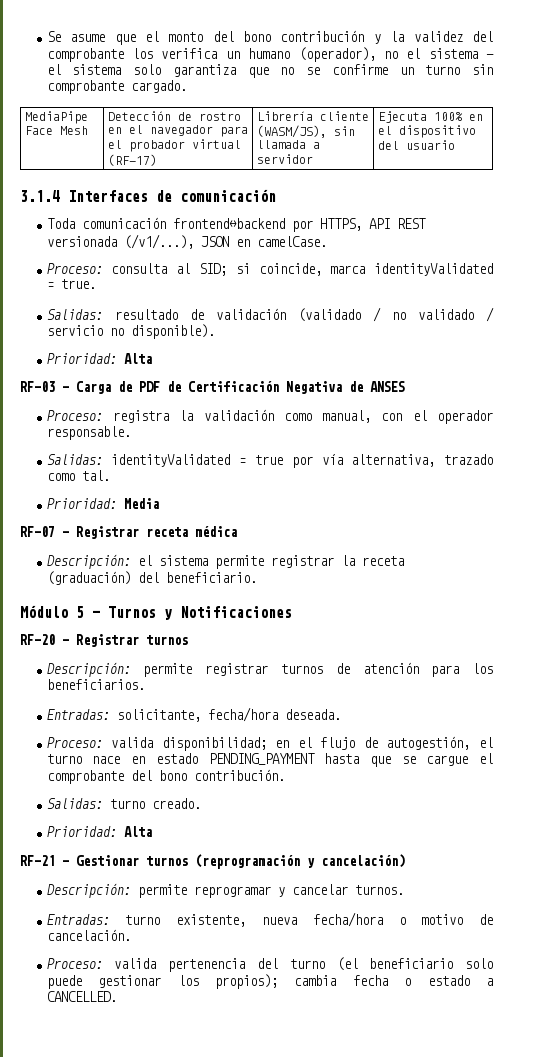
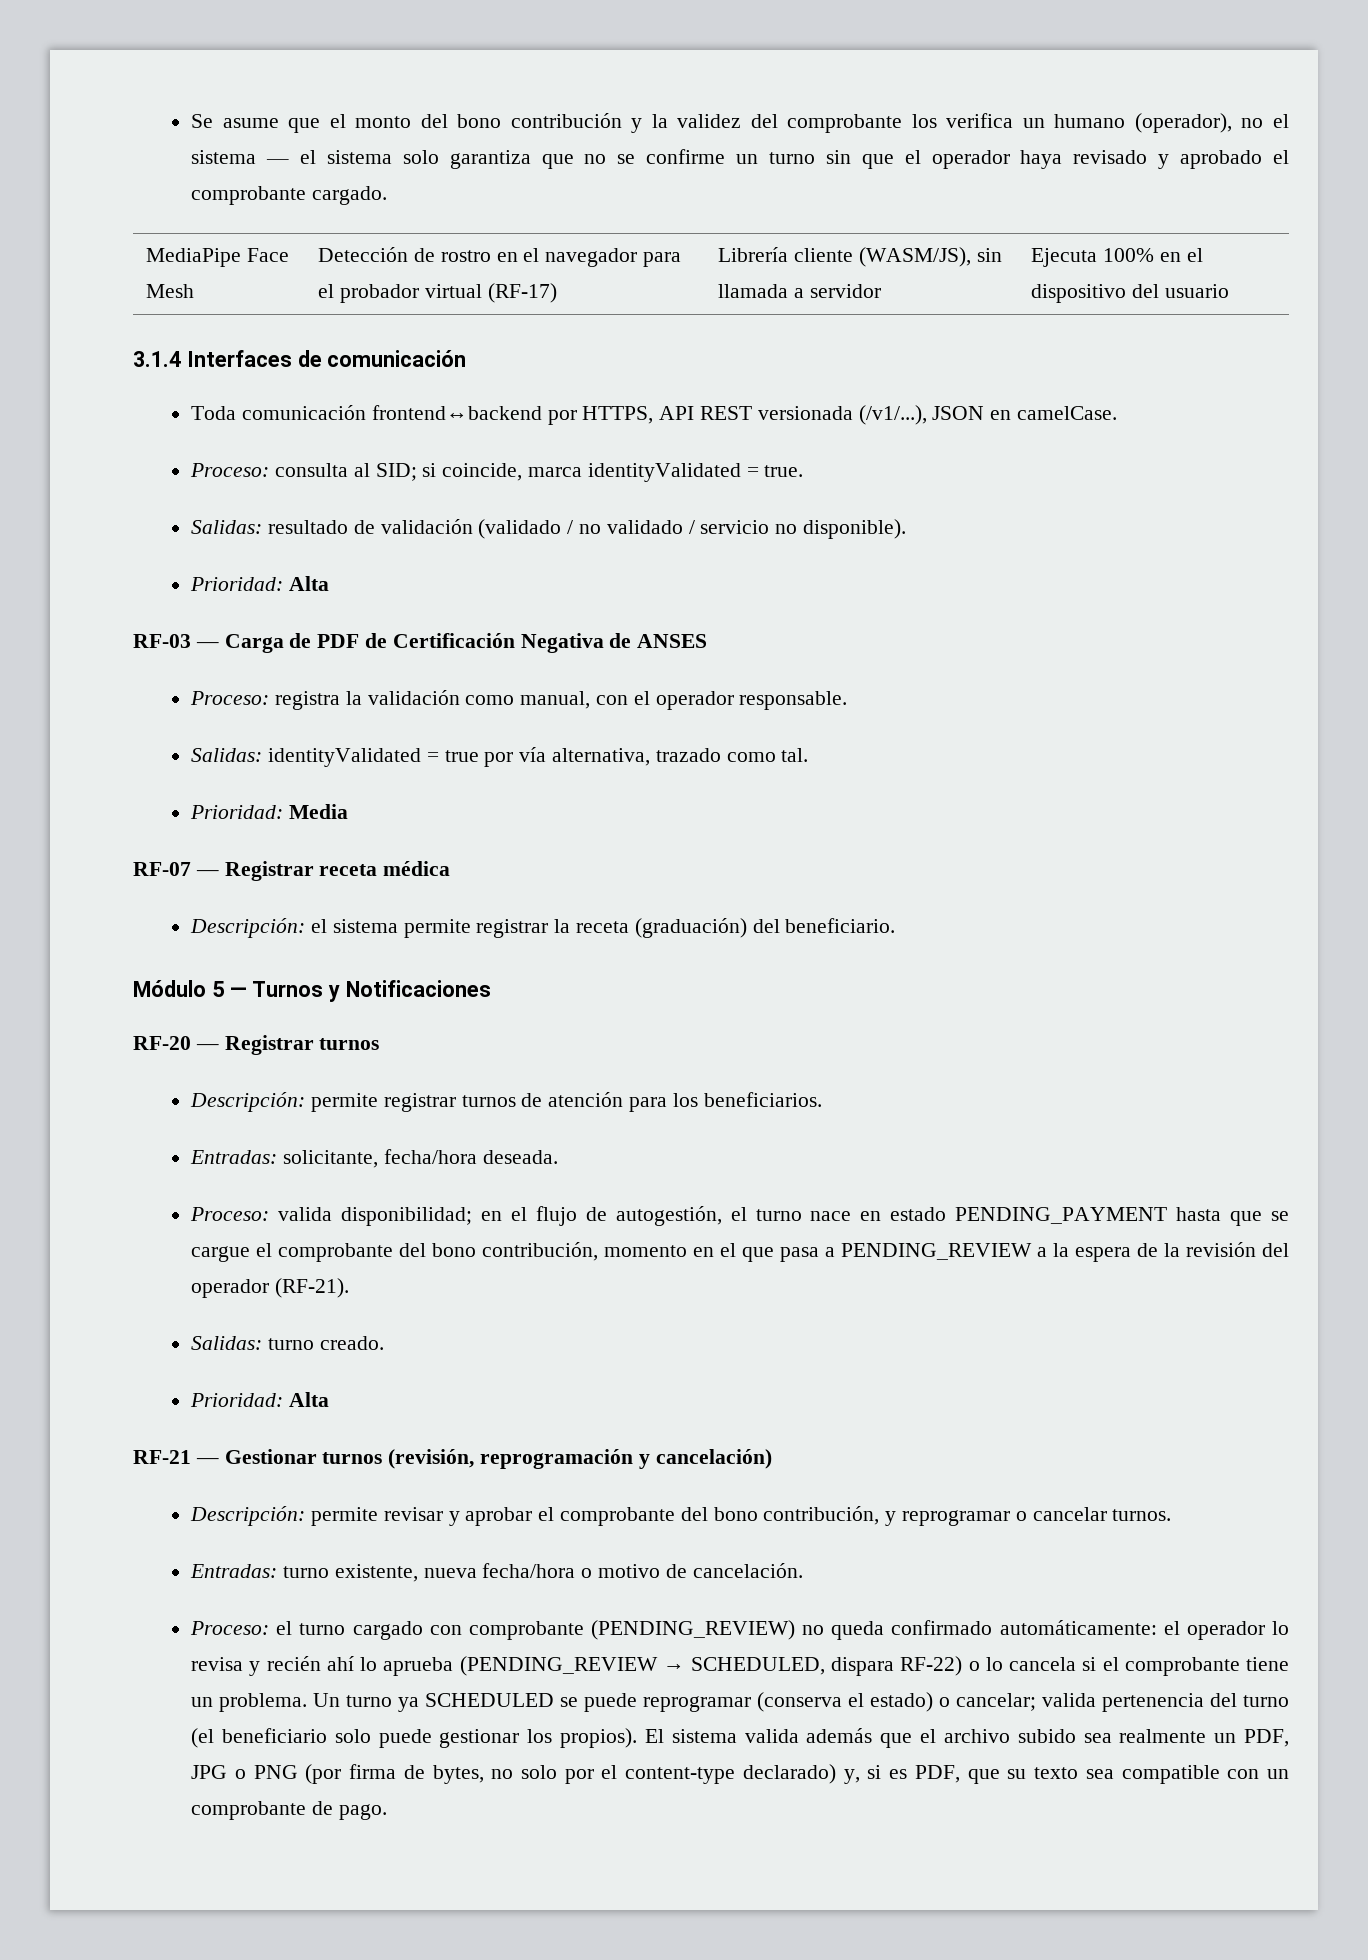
- Se asume que el monto del bono contribución y la validez del comprobante los verifica un humano (operador), no el sistema — el sistema solo garantiza que no se confirme un turno sin comprobante cargado.
+ Se asume que el monto del bono contribución y la validez del comprobante los verifica un humano (operador), no el sistema — el sistema solo garantiza que no se confirme un turno sin que el operador haya revisado y aprobado el comprobante cargado.
- Proceso: valida disponibilidad; en el flujo de autogestión, el turno nace en estado PENDING_PAYMENT hasta que se cargue el comprobante del bono contribución.
+ Proceso: valida disponibilidad; en el flujo de autogestión, el turno nace en estado PENDING_PAYMENT hasta que se cargue el comprobante del bono contribución, momento en el que pasa a PENDING_REVIEW a la espera de la revisión del operador (RF-21).
- RF-21 — Gestionar turnos (reprogramación y cancelación)
+ RF-21 — Gestionar turnos (revisión, reprogramación y cancelación)
- Descripción: permite reprogramar y cancelar turnos.
+ Descripción: permite revisar y aprobar el comprobante del bono contribución, y reprogramar o cancelar turnos.
- Proceso: valida pertenencia del turno (el beneficiario solo puede gestionar los propios); cambia fecha o estado a CANCELLED.
+ Proceso: el turno cargado con comprobante (PENDING_REVIEW) no queda confirmado automáticamente: el operador lo revisa y recién ahí lo aprueba (PENDING_REVIEW → SCHEDULED, dispara RF-22) o lo cancela si el comprobante tiene un problema. Un turno ya SCHEDULED se puede reprogramar (conserva el estado) o cancelar; valida pertenencia del turno (el beneficiario solo puede gestionar los propios). El sistema valida además que el archivo subido sea realmente un PDF, JPG o PNG (por firma de bytes, no solo por el content-type declarado) y, si es PDF, que su texto sea compatible con un comprobante de pago.

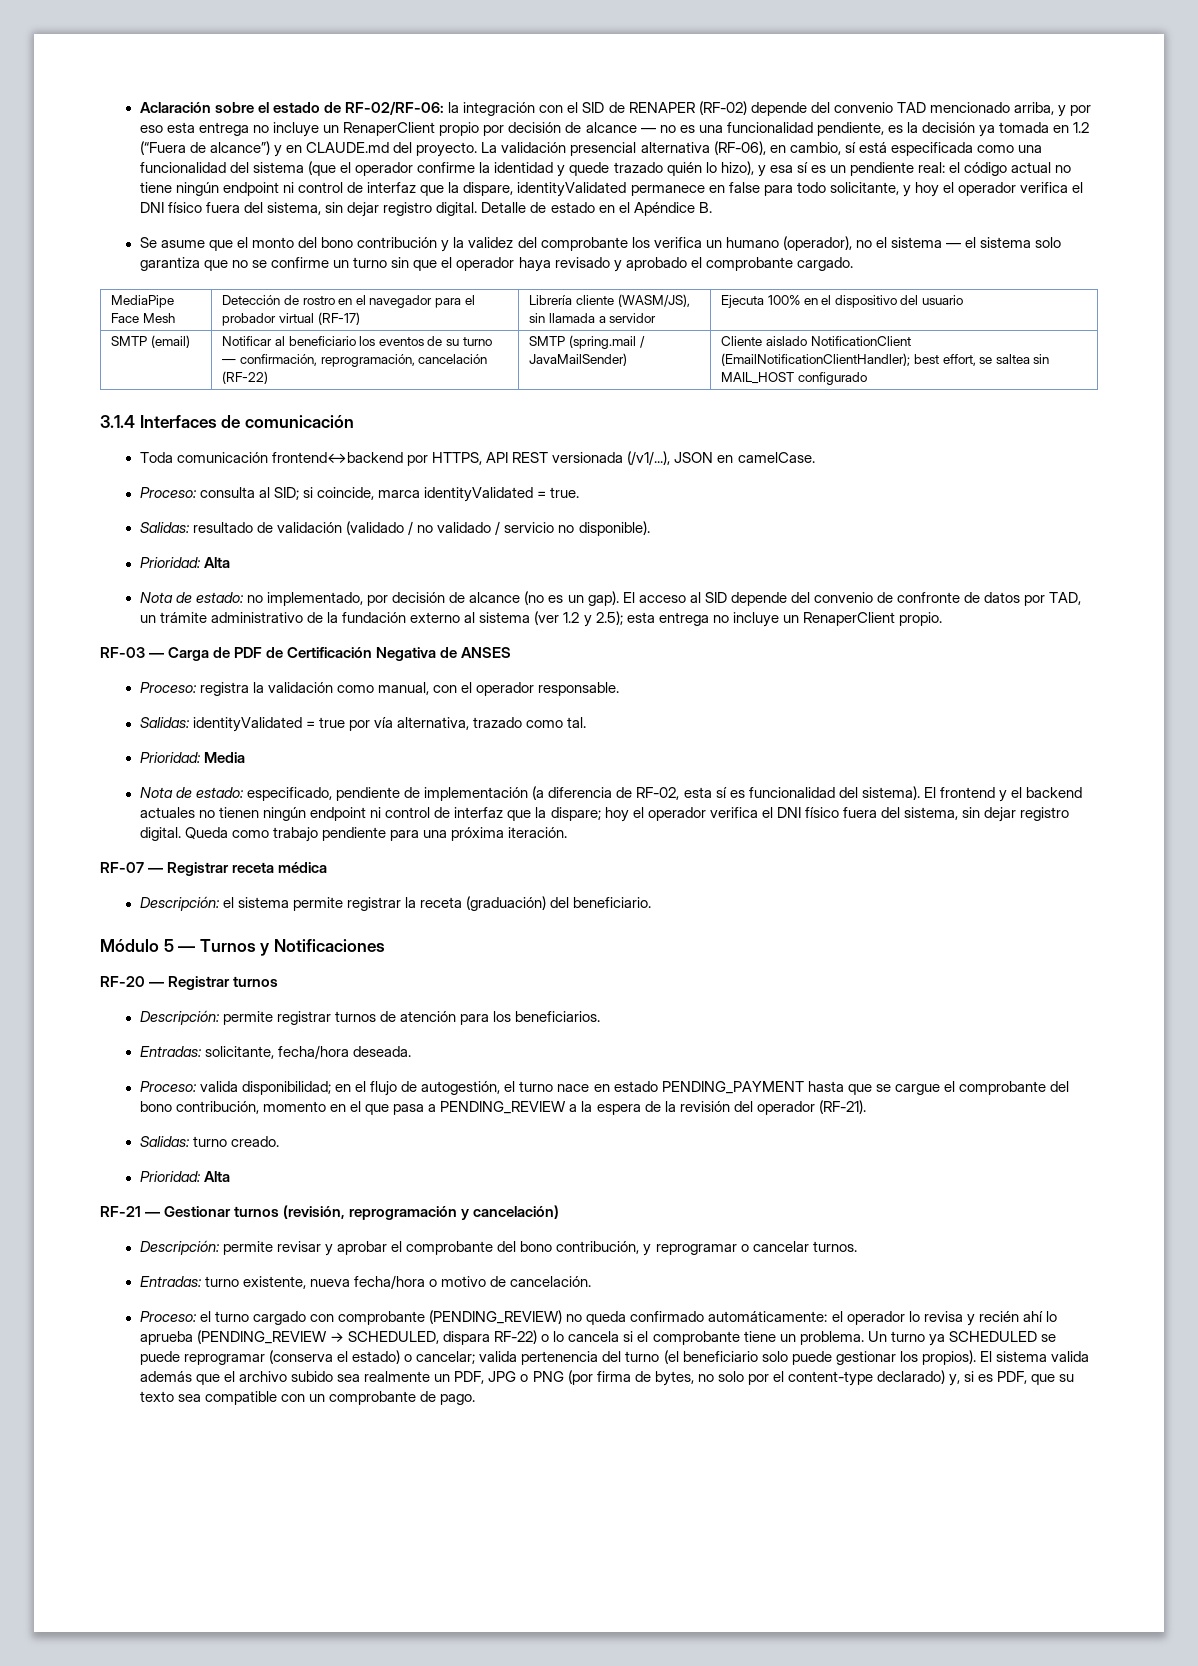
+ Aclaración sobre el estado de RF-02/RF-06: la integración con el SID de RENAPER (RF-02) depende del convenio TAD mencionado arriba, y por eso esta entrega no incluye un RenaperClient propio por decisión de alcance — no es una funcionalidad pendiente, es la decisión ya tomada en 1.2 (“Fuera de alcance”) y en CLAUDE.md del proyecto. La validación presencial alternativa (RF-06), en cambio, sí está especificada como una funcionalidad del sistema (que el operador confirme la identidad y quede trazado quién lo hizo), y esa sí es un pendiente real: el código actual no tiene ningún endpoint ni control de interfaz que la dispare, identityValidated permanece en false para todo solicitante, y hoy el operador verifica el DNI físico fuera del sistema, sin dejar registro digital. Detalle de estado en el Apéndice B.
+ SMTP (email) | Notificar al beneficiario los eventos de su turno — confirmación, reprogramación, cancelación (RF-22) | SMTP (spring.mail / JavaMailSender) | Cliente aislado NotificationClient (EmailNotificationClientHandler); best effort, se saltea sin MAIL_HOST configurado
+ Nota de estado: no implementado, por decisión de alcance (no es un gap). El acceso al SID depende del convenio de confronte de datos por TAD, un trámite administrativo de la fundación externo al sistema (ver 1.2 y 2.5); esta entrega no incluye un RenaperClient propio.
+ Nota de estado: especificado, pendiente de implementación (a diferencia de RF-02, esta sí es funcionalidad del sistema). El frontend y el backend actuales no tienen ningún endpoint ni control de interfaz que la dispare; hoy el operador verifica el DNI físico fuera del sistema, sin dejar registro digital. Queda como trabajo pendiente para una próxima iteración.

